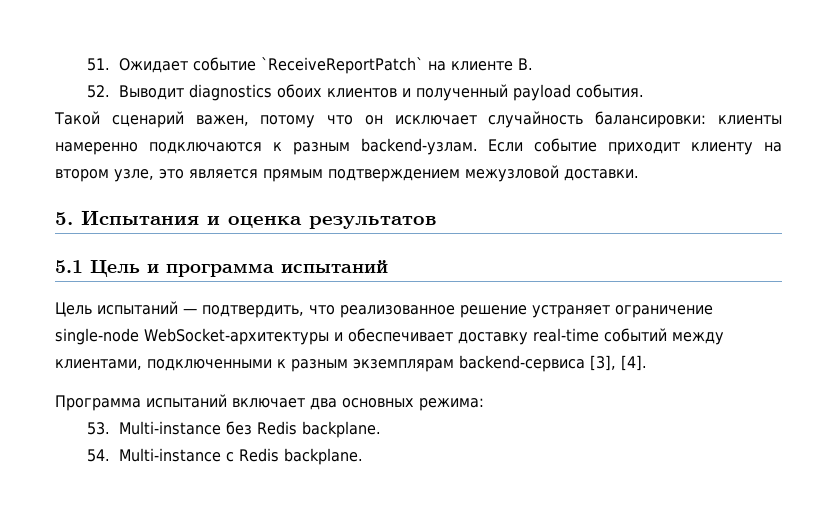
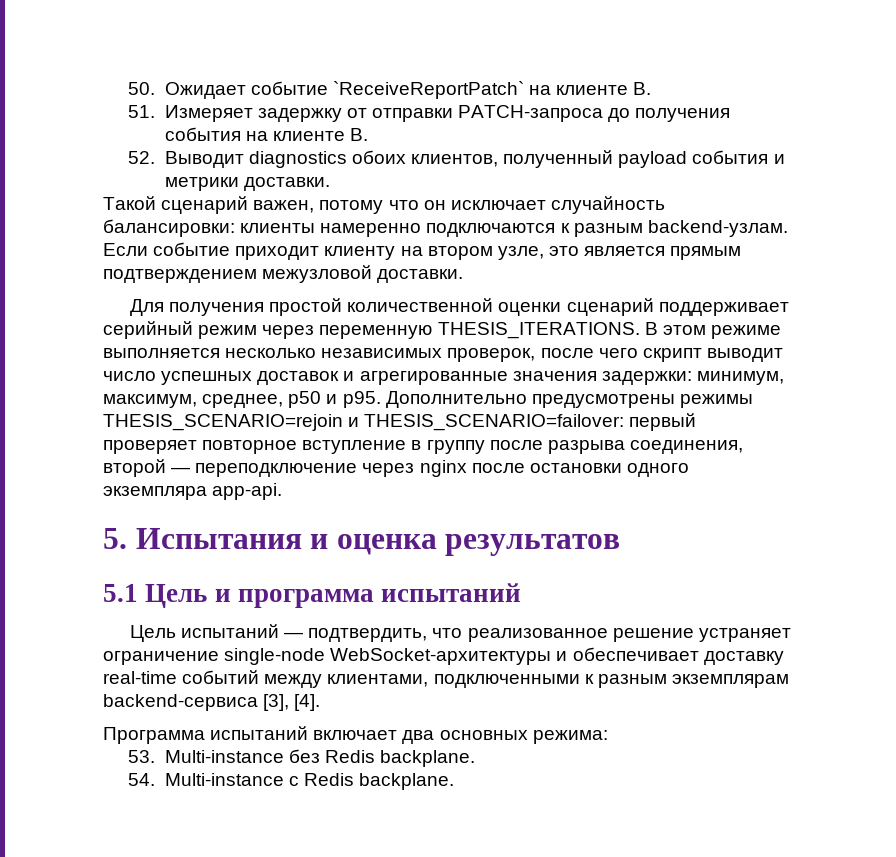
- 51. Ожидает событие `ReceiveReportPatch` на клиенте B.
+ 50. Ожидает событие `ReceiveReportPatch` на клиенте B.
- 52. Выводит diagnostics обоих клиентов и полученный payload события.
+ 51. Измеряет задержку от отправки PATCH-запроса до получения события на клиенте B.
+ 52. Выводит diagnostics обоих клиентов, полученный payload события и метрики доставки.
+ Для получения простой количественной оценки сценарий поддерживает серийный режим через переменную THESIS_ITERATIONS. В этом режиме выполняется несколько независимых проверок, после чего скрипт выводит число успешных доставок и агрегированные значения задержки: минимум, максимум, среднее, p50 и p95. Дополнительно предусмотрены режимы THESIS_SCENARIO=rejoin и THESIS_SCENARIO=failover: первый проверяет повторное вступление в группу после разрыва соединения, второй — переподключение через nginx после остановки одного экземпляра app-api.

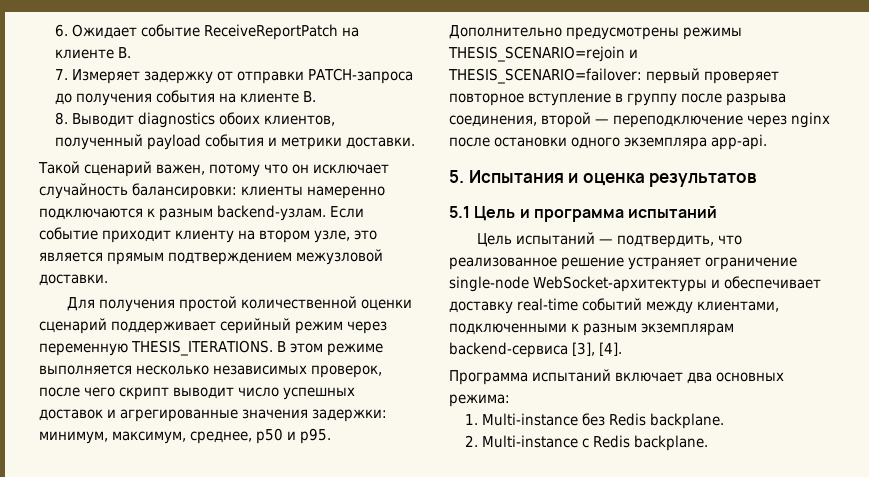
- 50. Ожидает событие `ReceiveReportPatch` на клиенте B.
- 51. Измеряет задержку от отправки PATCH-запроса до получения события на клиенте B.
+ 6. Ожидает событие ReceiveReportPatch на клиенте B.
+ 7. Измеряет задержку от отправки PATCH-запроса до получения события на клиенте B.
- 52. Выводит diagnostics обоих клиентов, полученный payload события и метрики доставки.
+ 8. Выводит diagnostics обоих клиентов, полученный payload события и метрики доставки.
- 53. Multi-instance без Redis backplane.
+ 1. Multi-instance без Redis backplane.
- 54. Multi-instance с Redis backplane.
+ 2. Multi-instance с Redis backplane.

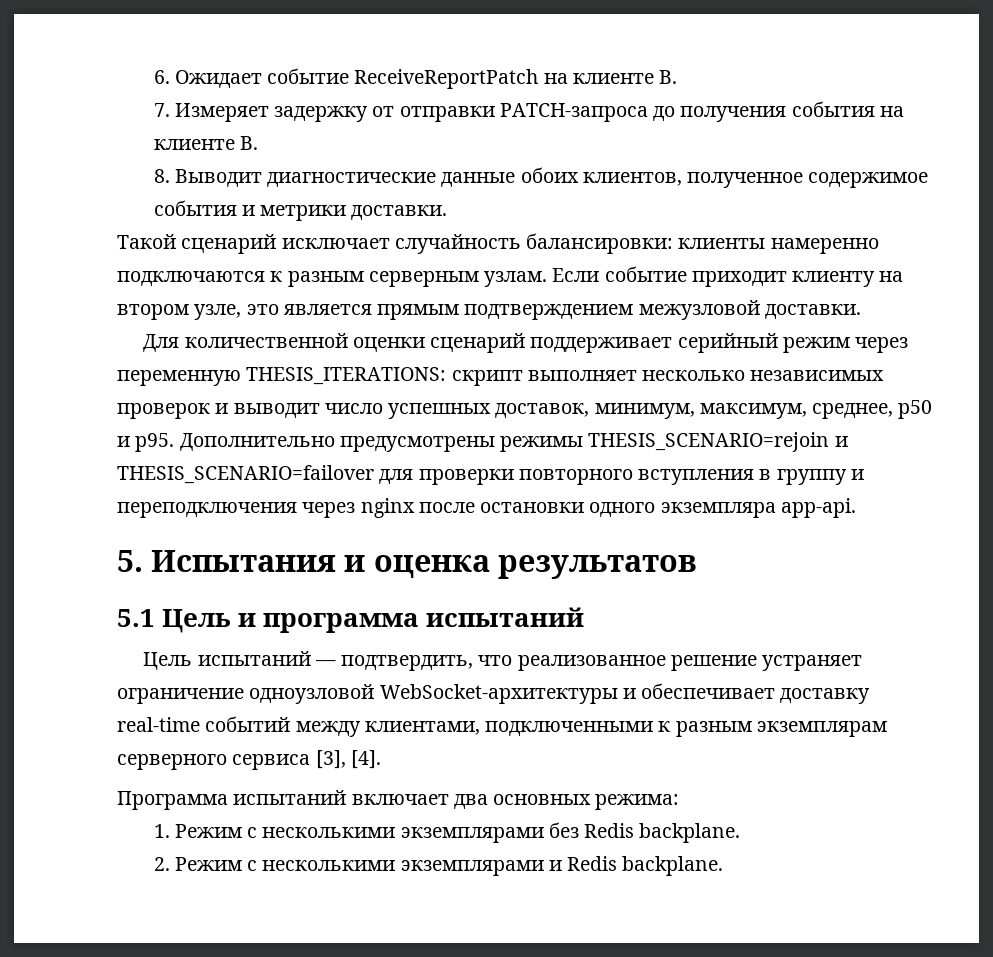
- 8. Выводит diagnostics обоих клиентов, полученный payload события и метрики доставки.
+ 8. Выводит диагностические данные обоих клиентов, полученное содержимое события и метрики доставки.
- Такой сценарий важен, потому что он исключает случайность балансировки: клиенты намеренно подключаются к разным backend-узлам.
+ Такой сценарий исключает случайность балансировки: клиенты намеренно подключаются к разным серверным узлам.
- Для получения простой количественной оценки сценарий поддерживает серийный режим через переменную THESIS_ITERATIONS. В этом режиме выполняется несколько независимых проверок, после чего скрипт выводит число успешных доставок и агрегированные значения задержки: минимум, максимум, среднее, p50 и p95.
+ Для количественной оценки сценарий поддерживает серийный режим через переменную THESIS_ITERATIONS: скрипт выполняет несколько независимых проверок и выводит число успешных доставок, минимум, максимум, среднее, p50 и p95.
- Дополнительно предусмотрены режимы THESIS_SCENARIO=rejoin и THESIS_SCENARIO=failover: первый проверяет повторное вступление в группу после разрыва соединения, второй — переподключение через nginx после остановки одного экземпляра app-api.
+ Дополнительно предусмотрены режимы THESIS_SCENARIO=rejoin и THESIS_SCENARIO=failover для проверки повторного вступления в группу и переподключения через nginx после остановки одного экземпляра app-api.
- Цель испытаний — подтвердить, что реализованное решение устраняет ограничение single-node WebSocket-архитектуры и обеспечивает доставку real-time событий между клиентами, подключенными к разным экземплярам backend-сервиса [3], [4].
+ Цель испытаний — подтвердить, что реализованное решение устраняет ограничение одноузловой WebSocket-архитектуры и обеспечивает доставку real-time событий между клиентами, подключенными к разным экземплярам серверного сервиса [3], [4].
- 1. Multi-instance без Redis backplane.
+ 1. Режим с несколькими экземплярами без Redis backplane.
- 2. Multi-instance с Redis backplane.
+ 2. Режим с несколькими экземплярами и Redis backplane.

